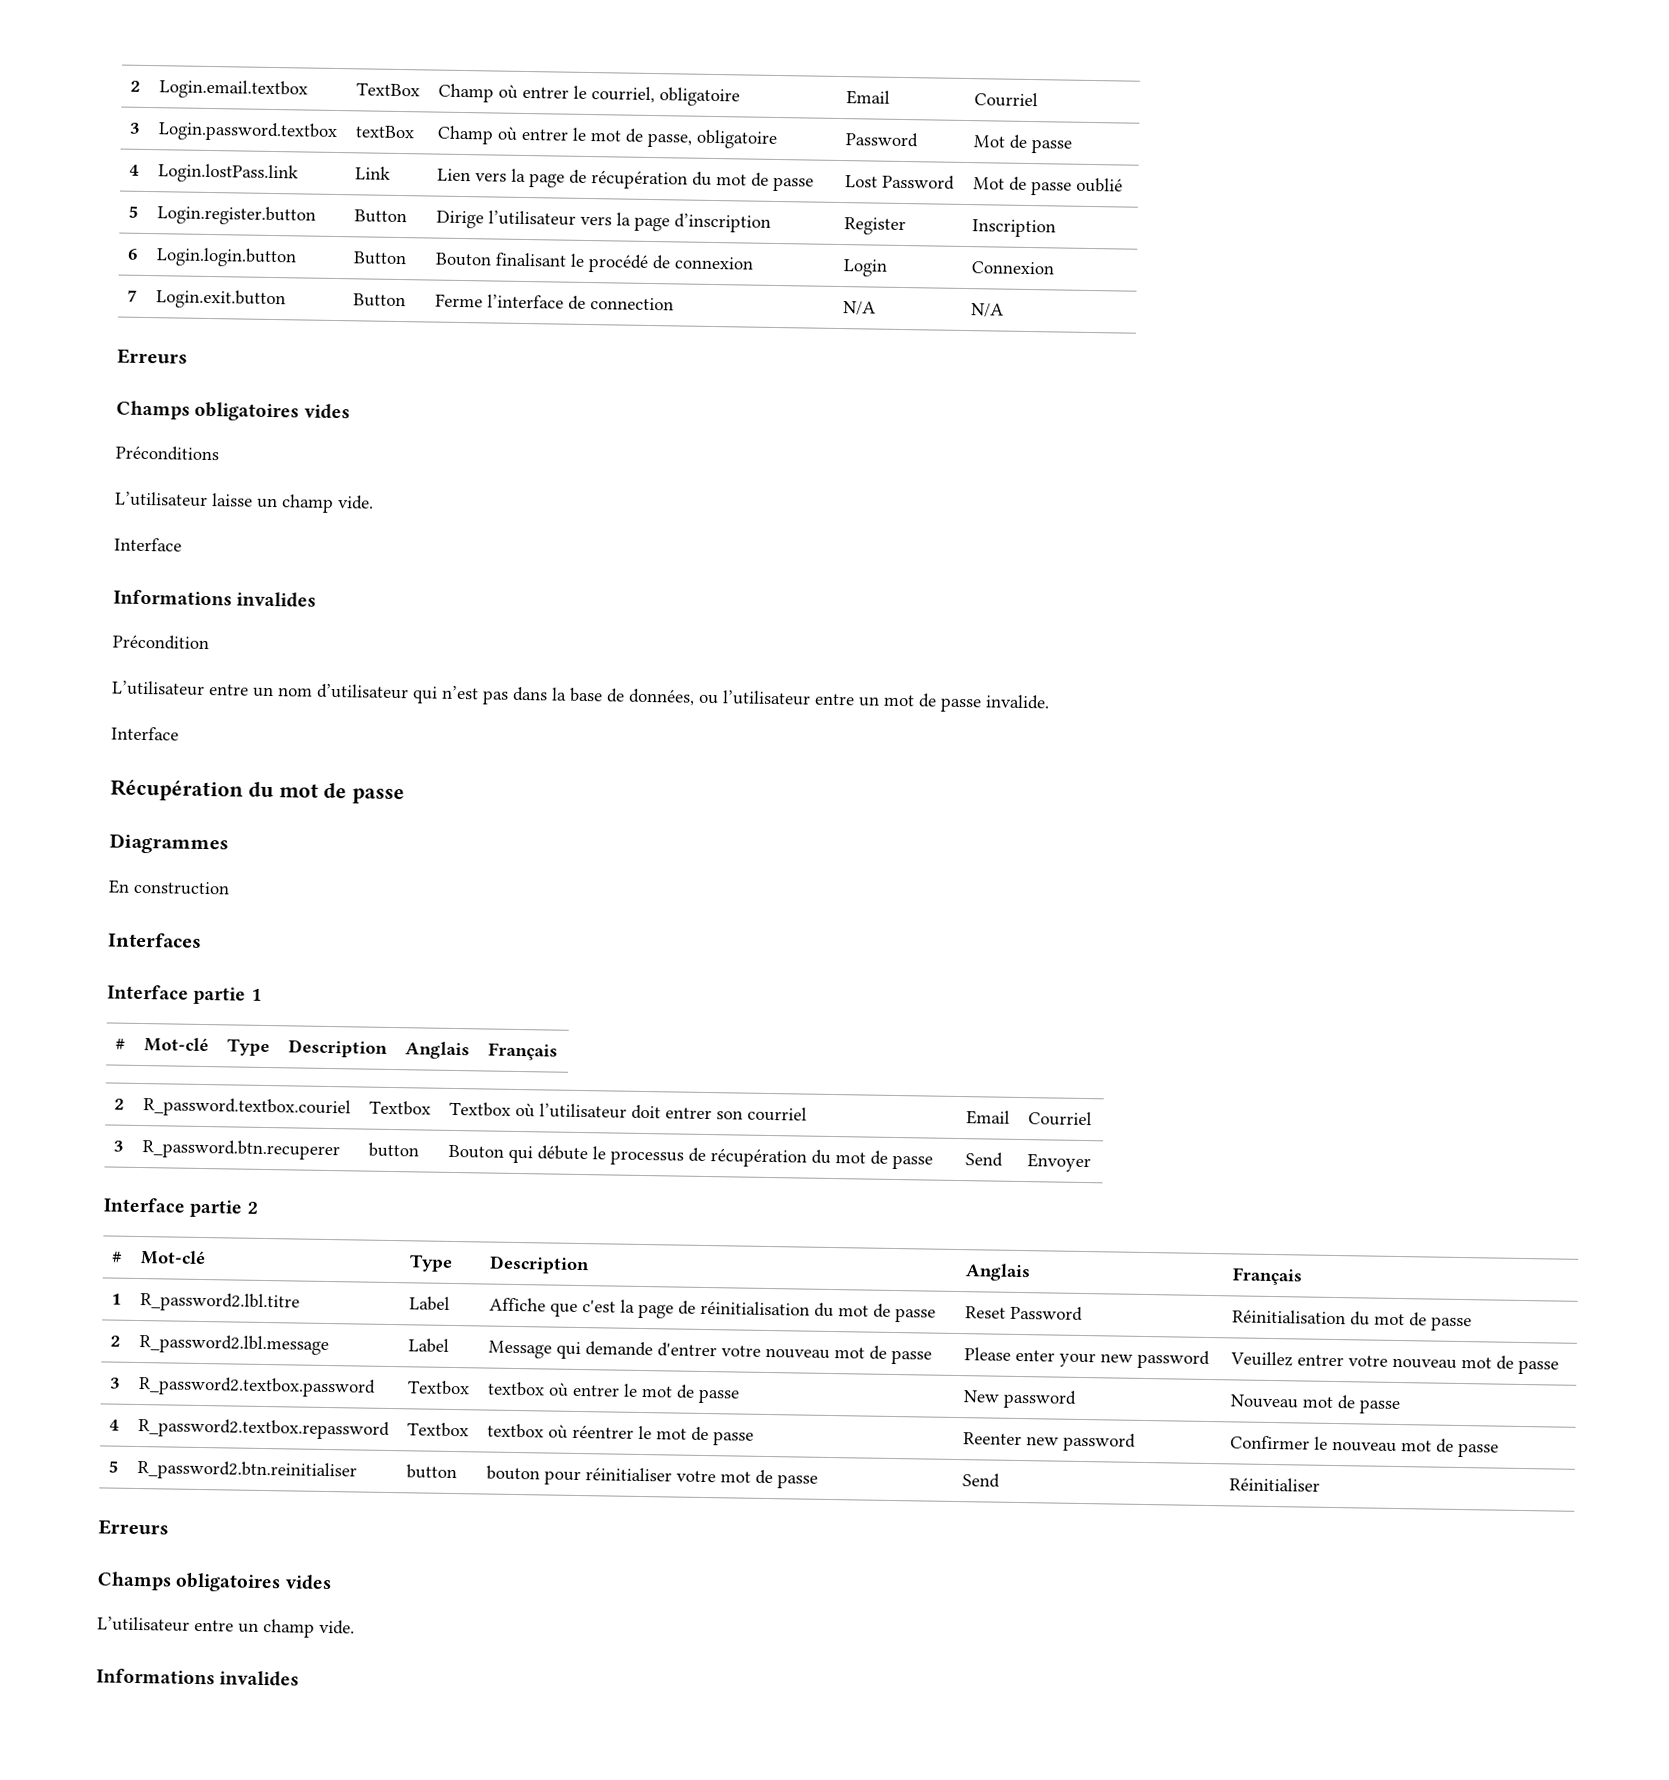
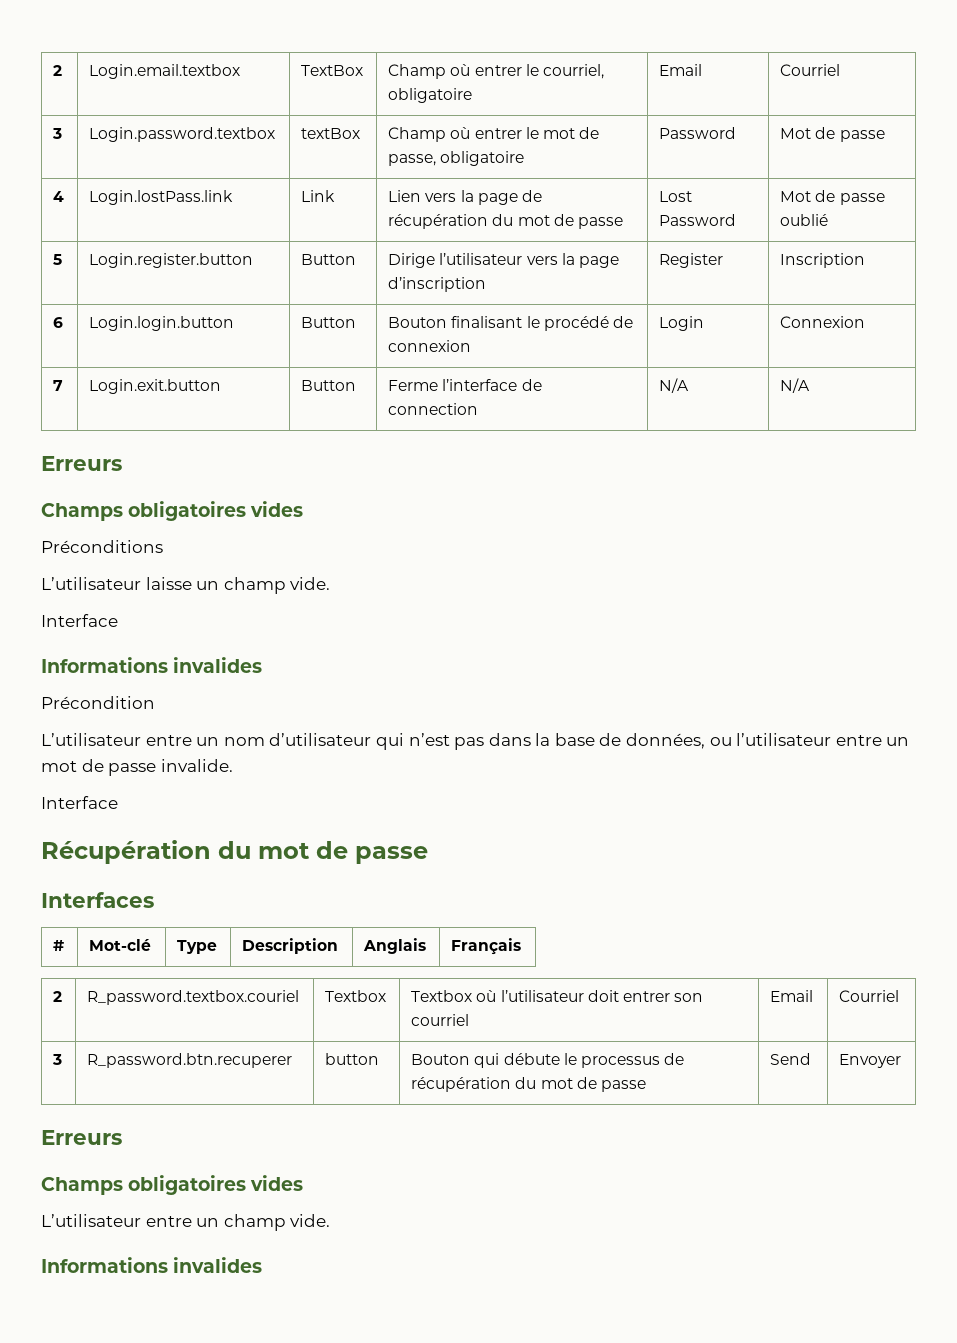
- Diagrammes
- En construction
  Interfaces
- Interface partie 1
- Interface partie 2
- # | Mot-clé | Type | Description | Anglais | Français
- 1 | R_password2.lbl.titre | Label | Affiche que c'est la page de réinitialisation du mot de passe | Reset Password | Réinitialisation du mot de passe
- 2 | R_password2.lbl.message | Label | Message qui demande d'entrer votre nouveau mot de passe | Please enter your new password | Veuillez entrer votre nouveau mot de passe
- 3 | R_password2.textbox.password | Textbox | textbox où entrer le mot de passe | New password | Nouveau mot de passe
- 4 | R_password2.textbox.repassword | Textbox | textbox où réentrer le mot de passe | Reenter new password | Confirmer le nouveau mot de passe
- 5 | R_password2.btn.reinitialiser | button | bouton pour réinitialiser votre mot de passe | Send | Réinitialiser

